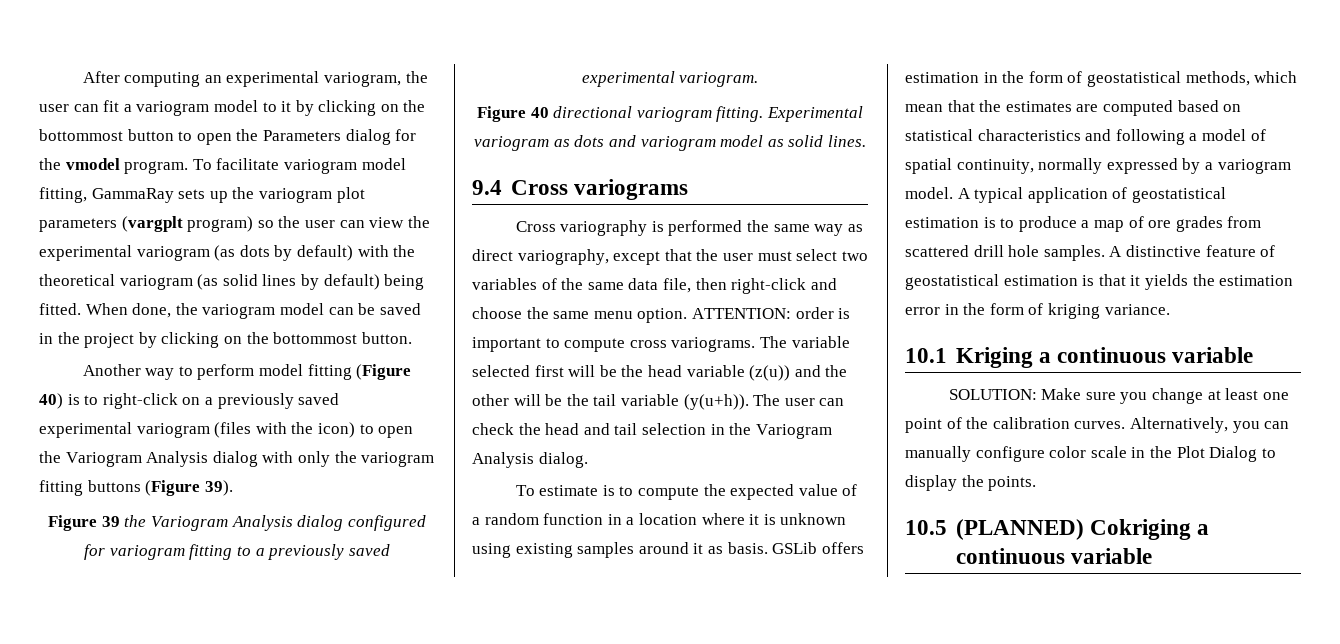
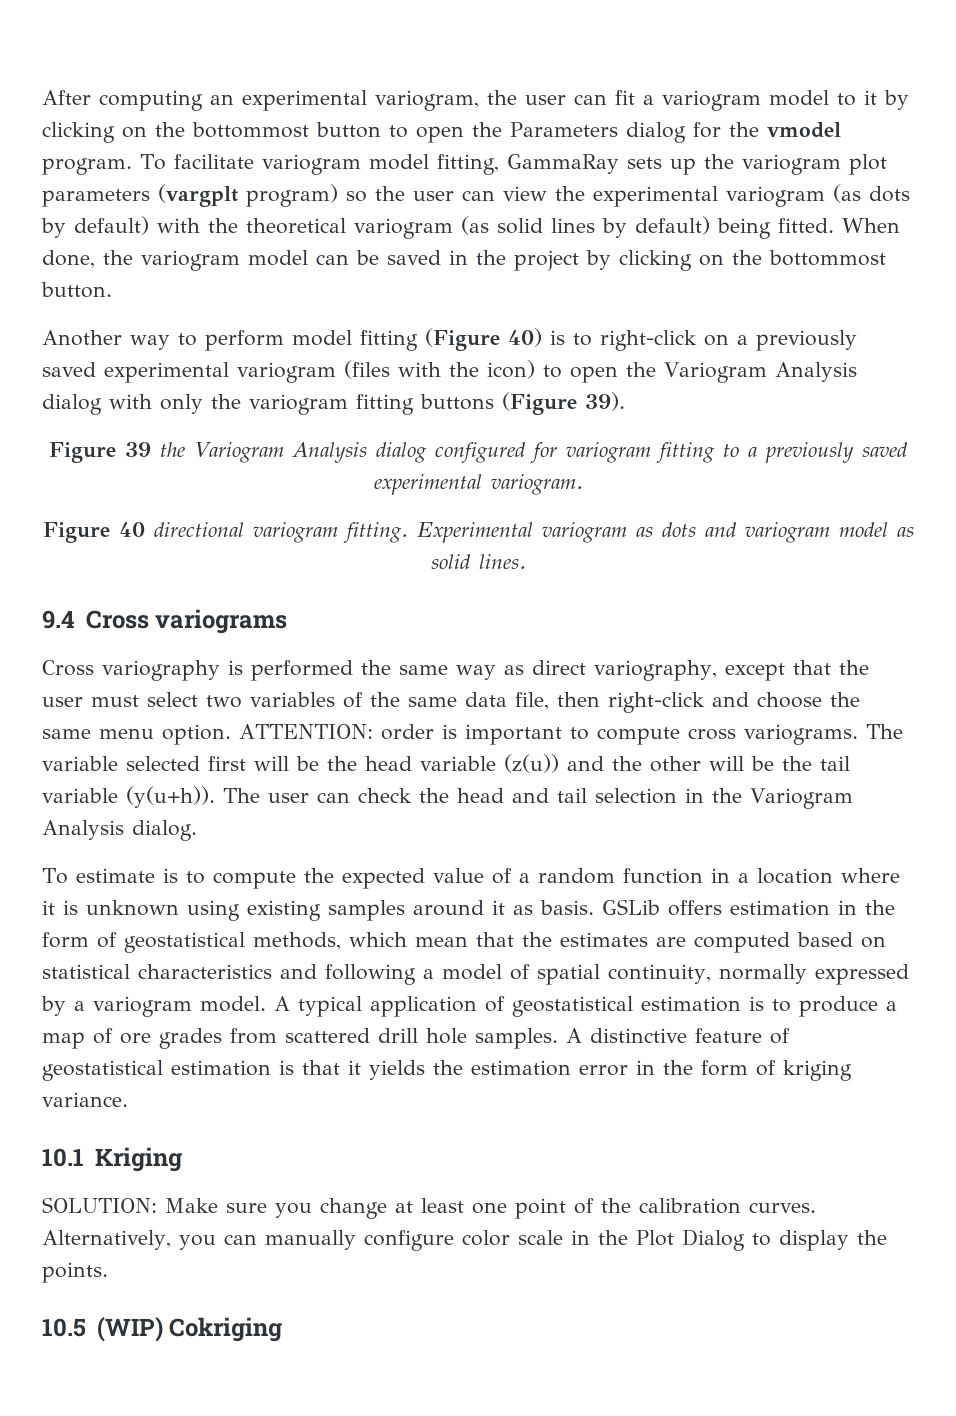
- 10.1 Kriging a continuous variable
+ 10.1 Kriging
- 10.5 (PLANNED) Cokriging a continuous variable
+ 10.5 (WIP) Cokriging

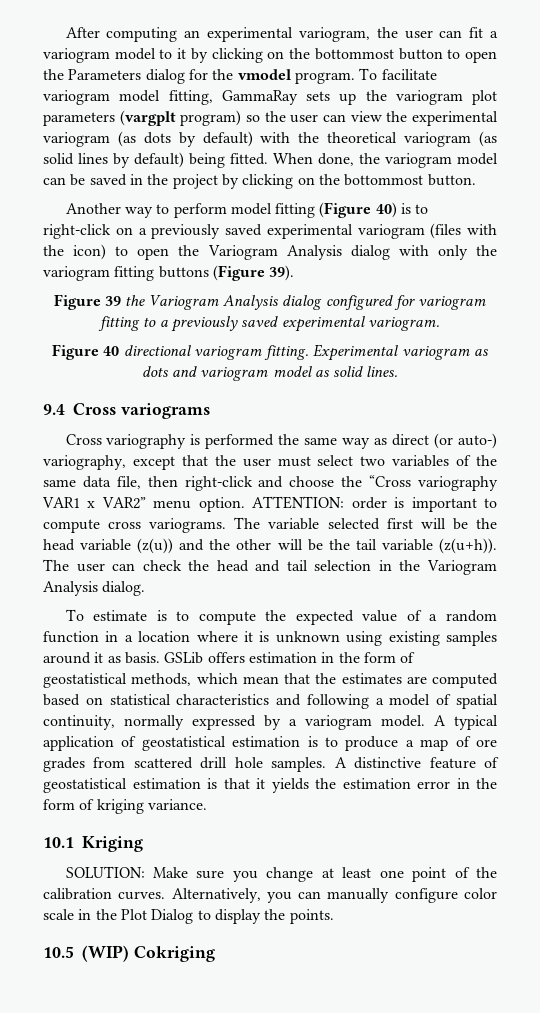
- Cross variography is performed the same way as direct variography, except that the user must select two variables of the same data file, then right-click and choose the same menu option.
+ Cross variography is performed the same way as direct (or auto-) variography, except that the user must select two variables of the same data file, then right-click and choose the “Cross variography VAR1 x VAR2” menu option.
- The variable selected first will be the head variable (z(u)) and the other will be the tail variable (y(u+h)).
+ The variable selected first will be the head variable (z(u)) and the other will be the tail variable (z(u+h)).

